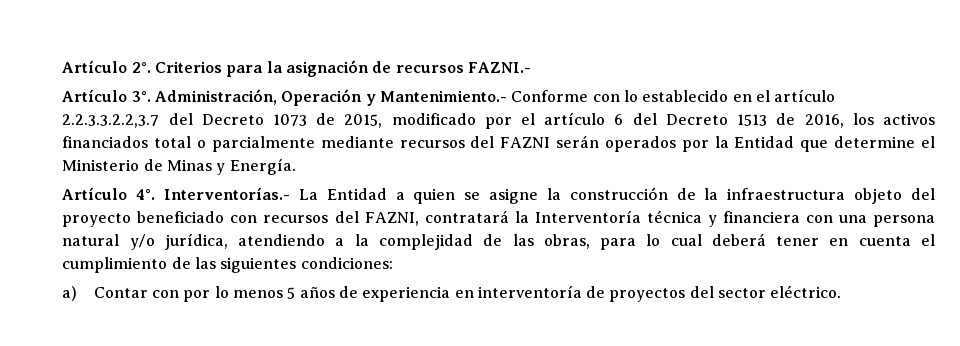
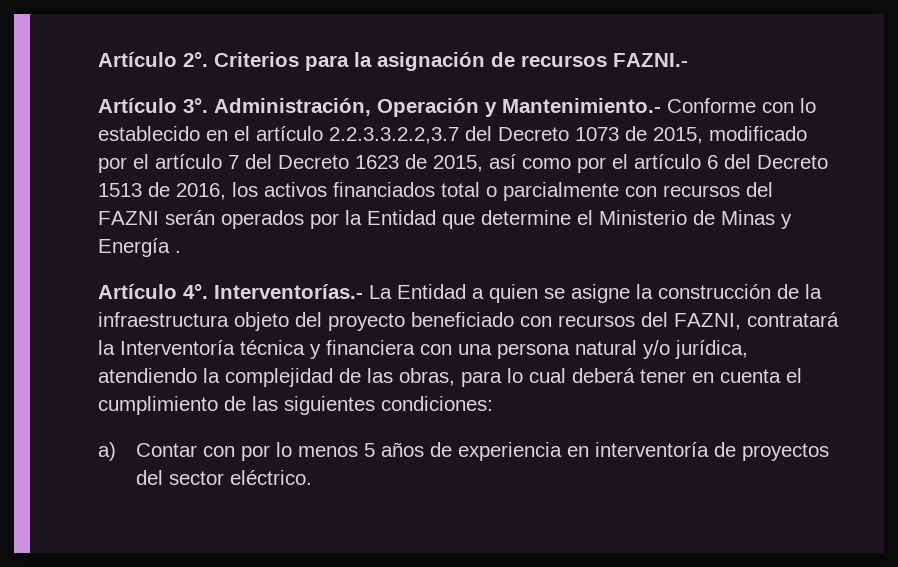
- Administración, Operación y Mantenimiento.- Conforme con lo establecido en el artículo 2.2.3.3.2.2,3.7 del Decreto 1073 de 2015, modificado por el artículo 6 del Decreto 1513 de 2016, los activos financiados total o parcialmente mediante recursos del FAZNI serán operados por la Entidad que determine el Ministerio de Minas y Energía.
+ Administración, Operación y Mantenimiento.- Conforme con lo establecido en el artículo 2.2.3.3.2.2,3.7 del Decreto 1073 de 2015, modificado por el artículo 7 del Decreto 1623 de 2015, así como por el artículo 6 del Decreto 1513 de 2016, los activos financiados total o parcialmente con recursos del FAZNI serán operados por la Entidad que determine el Ministerio de Minas y Energía .
- Interventorías.- La Entidad a quien se asigne la construcción de la infraestructura objeto del proyecto beneficiado con recursos del FAZNI, contratará la Interventoría técnica y financiera con una persona natural y/o jurídica, atendiendo a la complejidad de las obras, para lo cual deberá tener en cuenta el cumplimiento de las siguientes condiciones:
+ Interventorías.- La Entidad a quien se asigne la construcción de la infraestructura objeto del proyecto beneficiado con recursos del FAZNI, contratará la Interventoría técnica y financiera con una persona natural y/o jurídica, atendiendo la complejidad de las obras, para lo cual deberá tener en cuenta el cumplimiento de las siguientes condiciones:

